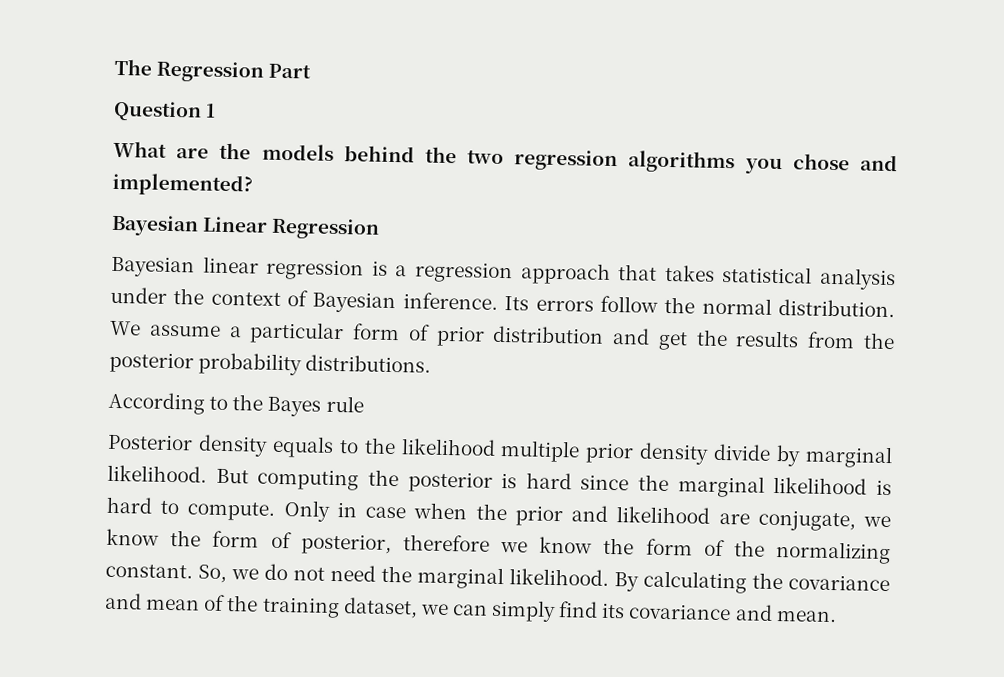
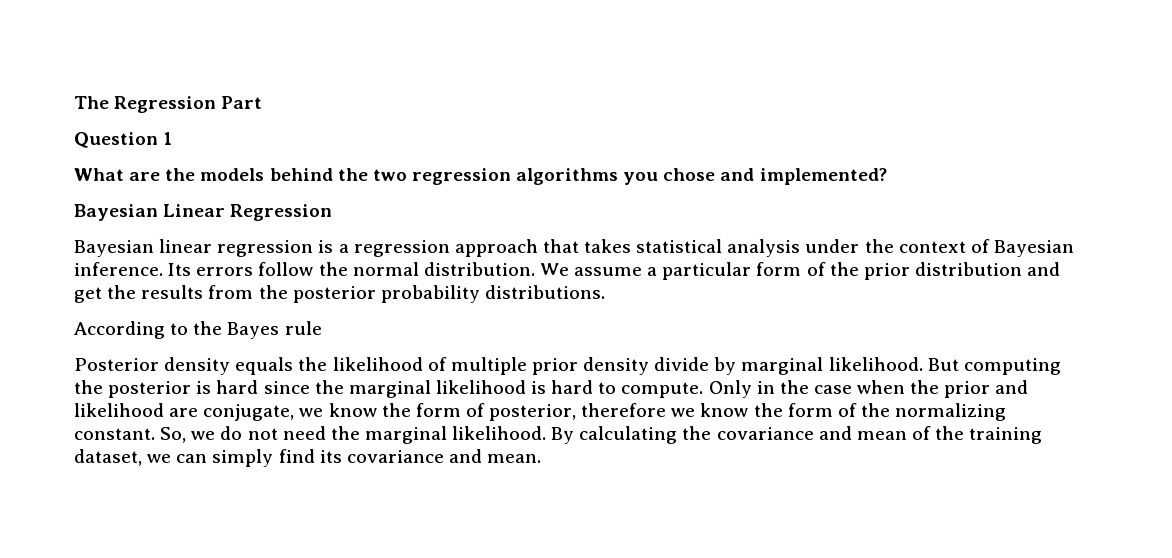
- We assume a particular form of prior distribution and get the results from the posterior probability distributions.
+ We assume a particular form of the prior distribution and get the results from the posterior probability distributions.
- Posterior density equals to the likelihood multiple prior density divide by marginal likelihood.
+ Posterior density equals the likelihood of multiple prior density divide by marginal likelihood.
- Only in case when the prior and likelihood are conjugate, we know the form of posterior, therefore we know the form of the normalizing constant.
+ Only in the case when the prior and likelihood are conjugate, we know the form of posterior, therefore we know the form of the normalizing constant.

